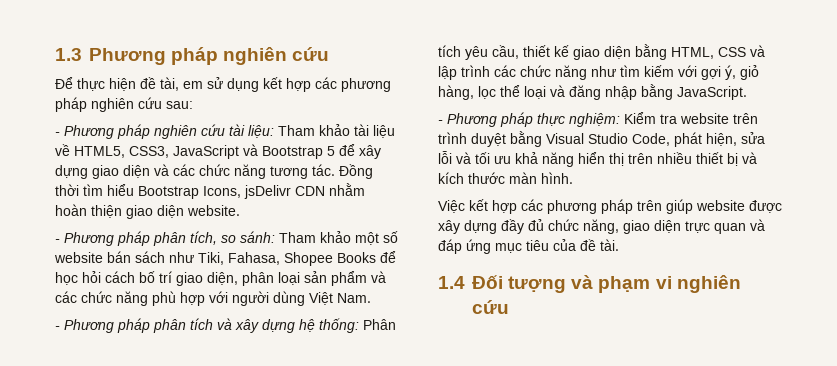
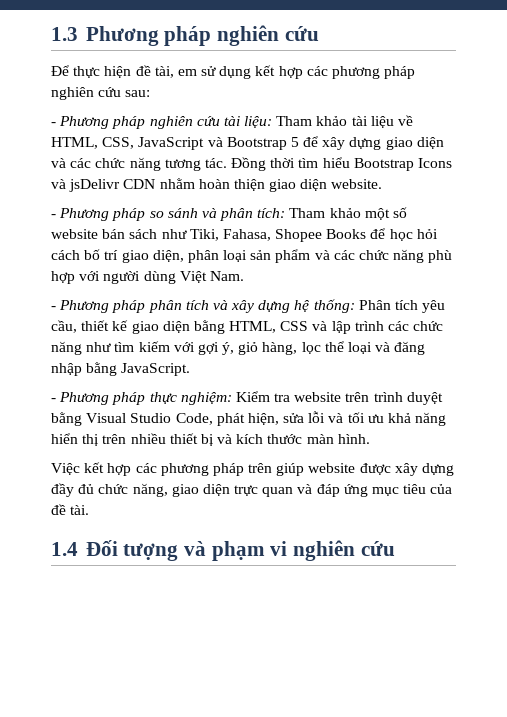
- - Phương pháp nghiên cứu tài liệu: Tham khảo tài liệu về HTML5, CSS3, JavaScript và Bootstrap 5 để xây dựng giao diện và các chức năng tương tác.
+ - Phương pháp nghiên cứu tài liệu: Tham khảo tài liệu về HTML, CSS, JavaScript và Bootstrap 5 để xây dựng giao diện và các chức năng tương tác.
- Đồng thời tìm hiểu Bootstrap Icons, jsDelivr CDN nhằm hoàn thiện giao diện website.
+ Đồng thời tìm hiểu Bootstrap Icons và jsDelivr CDN nhằm hoàn thiện giao diện website.
- - Phương pháp phân tích, so sánh: Tham khảo một số website bán sách như Tiki, Fahasa, Shopee Books để học hỏi cách bố trí giao diện, phân loại sản phẩm và các chức năng phù hợp với người dùng Việt Nam.
+ - Phương pháp so sánh và phân tích: Tham khảo một số website bán sách như Tiki, Fahasa, Shopee Books để học hỏi cách bố trí giao diện, phân loại sản phẩm và các chức năng phù hợp với người dùng Việt Nam.

